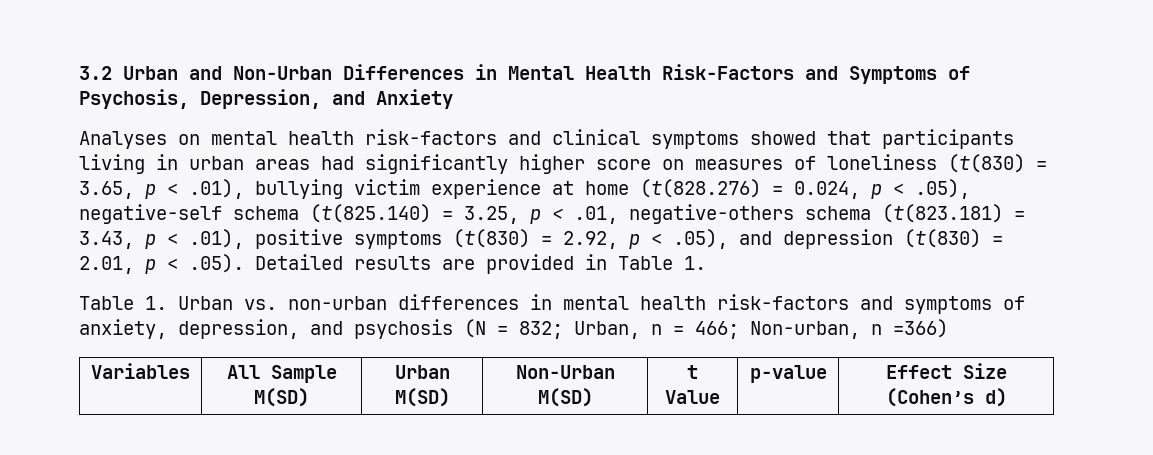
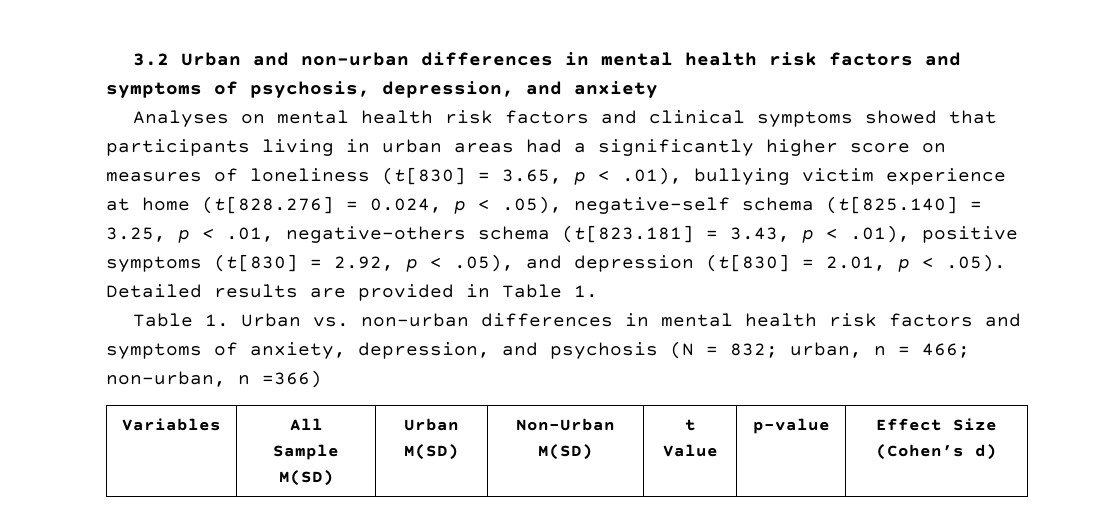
- 3.2 Urban and Non-Urban Differences in Mental Health Risk-Factors and Symptoms of Psychosis, Depression, and Anxiety
+ 3.2 Urban and non-urban differences in mental health risk factors and symptoms of psychosis, depression, and anxiety
- Analyses on mental health risk-factors and clinical symptoms showed that participants living in urban areas had significantly higher score on measures of loneliness (t(830) = 3.65, p < .01), bullying victim experience at home (t(828.276) = 0.024, p < .05), negative-self schema (t(825.140) = 3.25, p < .01, negative-others schema (t(823.181) = 3.43, p < .01), positive symptoms (t(830) = 2.92, p < .05), and depression (t(830) = 2.01, p < .05). Detailed results are provided in Table 1.
+ Analyses on mental health risk factors and clinical symptoms showed that participants living in urban areas had a significantly higher score on measures of loneliness (t[830] = 3.65, p < .01), bullying victim experience at home (t[828.276] = 0.024, p < .05), negative-self schema (t[825.140] = 3.25, p < .01, negative-others schema (t[823.181] = 3.43, p < .01), positive symptoms (t[830] = 2.92, p < .05), and depression (t[830] = 2.01, p < .05). Detailed results are provided in Table 1.
- Table 1. Urban vs. non-urban differences in mental health risk-factors and symptoms of anxiety, depression, and psychosis (N = 832; Urban, n = 466; Non-urban, n =366)
+ Table 1. Urban vs. non-urban differences in mental health risk factors and symptoms of anxiety, depression, and psychosis (N = 832; urban, n = 466; non-urban, n =366)

